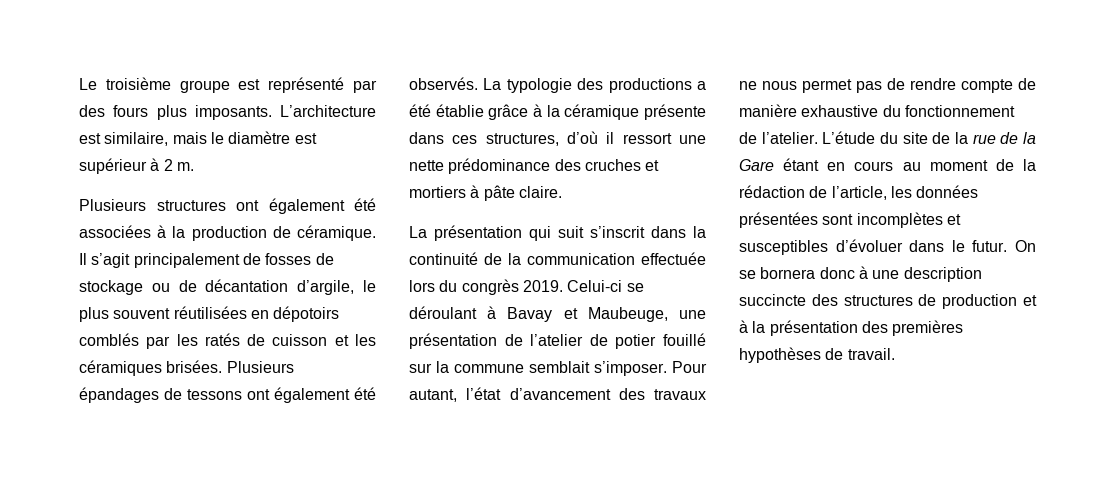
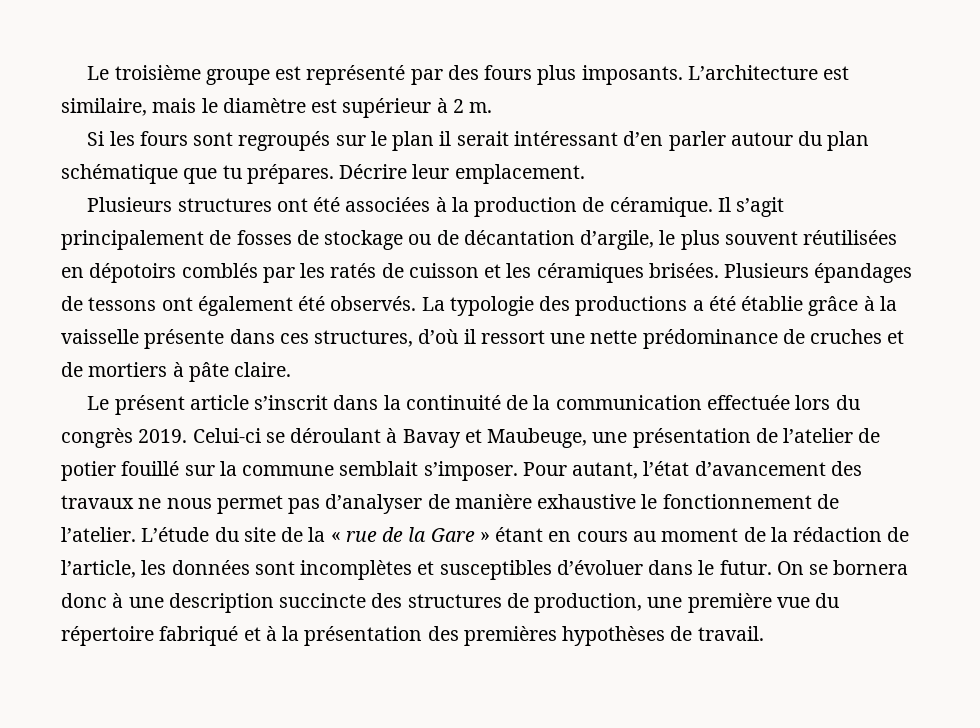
+ Si les fours sont regroupés sur le plan il serait intéressant d’en parler autour du plan schématique que tu prépares. Décrire leur emplacement.
- Plusieurs structures ont également été associées à la production de céramique.
+ Plusieurs structures ont été associées à la production de céramique.
- La typologie des productions a été établie grâce à la céramique présente dans ces structures, d’où il ressort une nette prédominance des cruches et mortiers à pâte claire.
+ La typologie des productions a été établie grâce à la vaisselle présente dans ces structures, d’où il ressort une nette prédominance de cruches et de mortiers à pâte claire.
- La présentation qui suit s’inscrit dans la continuité de la communication effectuée lors du congrès 2019.
+ Le présent article s’inscrit dans la continuité de la communication effectuée lors du congrès 2019.
- Pour autant, l’état d’avancement des travaux ne nous permet pas de rendre compte de manière exhaustive du fonctionnement de l’atelier.
+ Pour autant, l’état d’avancement des travaux ne nous permet pas d’analyser de manière exhaustive le fonctionnement de l’atelier.
- L’étude du site de la rue de la Gare étant en cours au moment de la rédaction de l’article, les données présentées sont incomplètes et susceptibles d’évoluer dans le futur.
+ L’étude du site de la « rue de la Gare » étant en cours au moment de la rédaction de l’article, les données sont incomplètes et susceptibles d’évoluer dans le futur.
- On se bornera donc à une description succincte des structures de production et à la présentation des premières hypothèses de travail.
+ On se bornera donc à une description succincte des structures de production, une première vue du répertoire fabriqué et à la présentation des premières hypothèses de travail.

